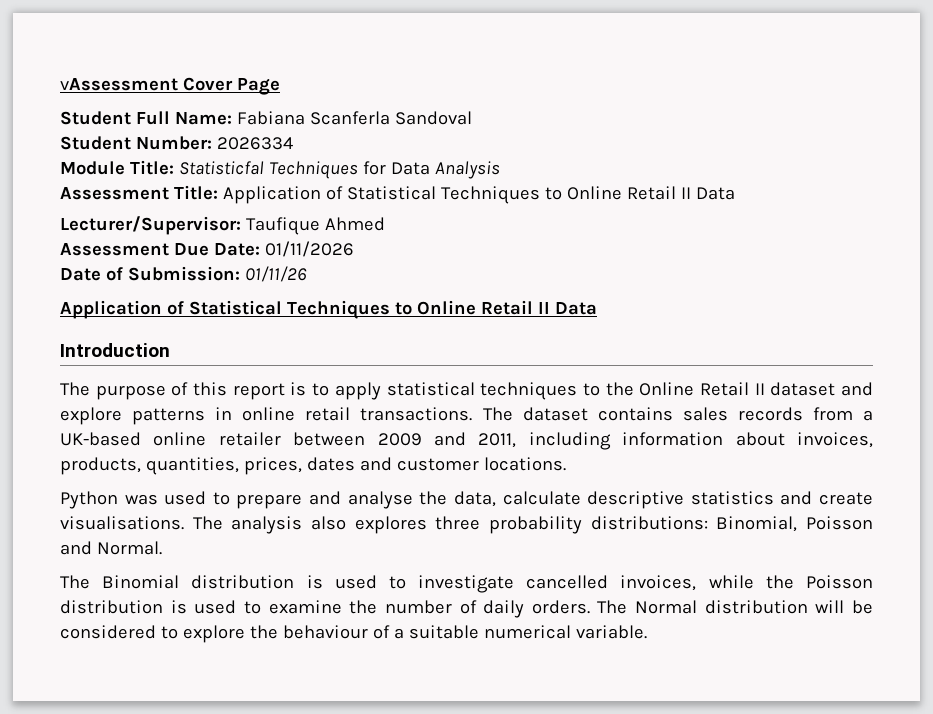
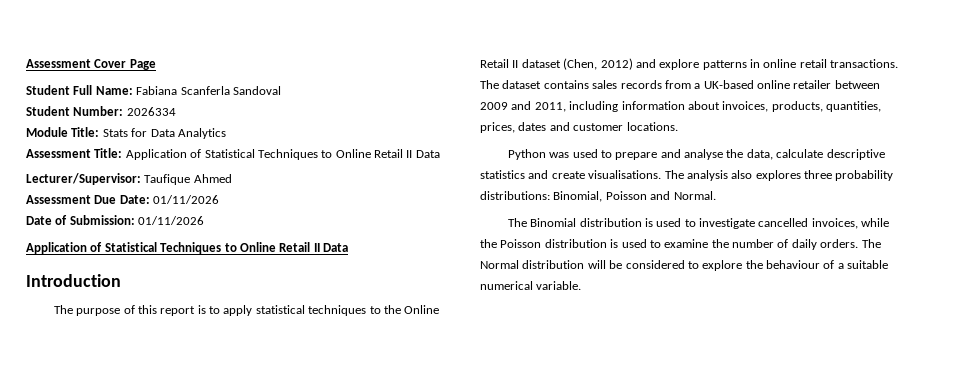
- vAssessment Cover Page
+ Assessment Cover Page
- Module Title: Statisticfal Techniques for Data Analysis
+ Module Title: Stats for Data Analytics
- Date of Submission: 01/11/26
+ Date of Submission: 01/11/2026
- The purpose of this report is to apply statistical techniques to the Online Retail II dataset and explore patterns in online retail transactions.
+ The purpose of this report is to apply statistical techniques to the Online Retail II dataset (Chen, 2012) and explore patterns in online retail transactions.

